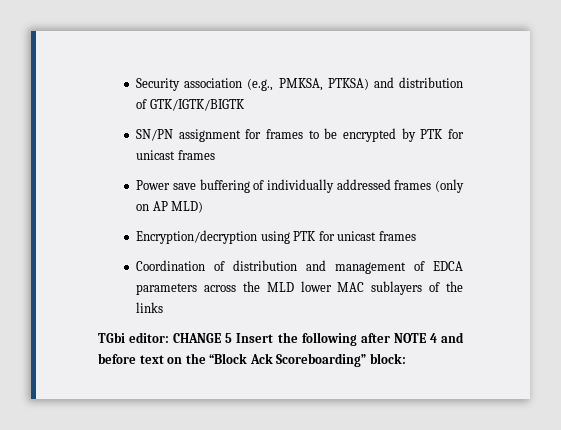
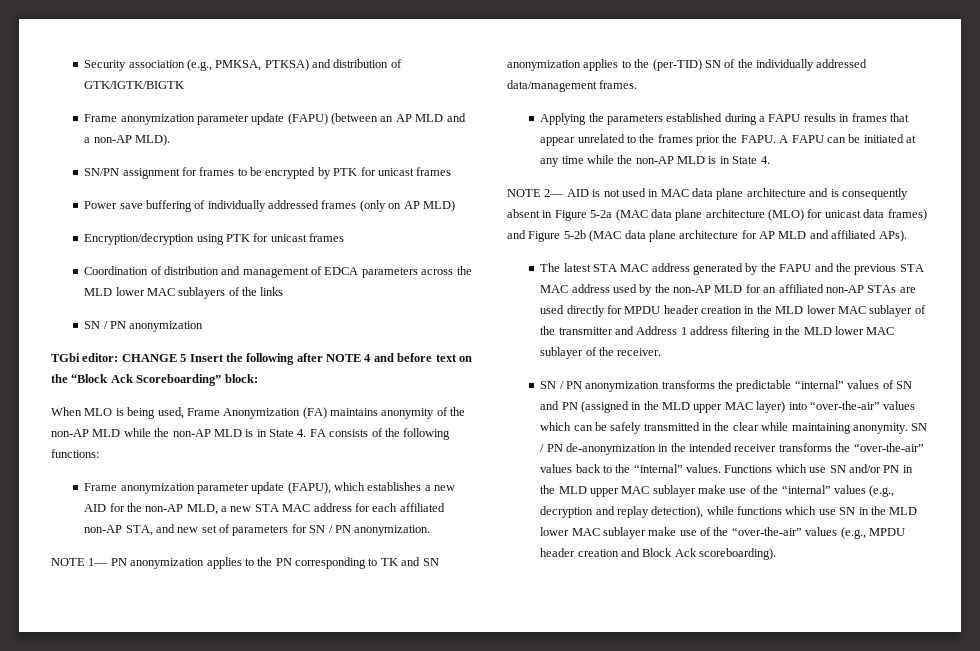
+ Frame anonymization parameter update (FAPU) (between an AP MLD and a non-AP MLD).
  Coordination of distribution and management of EDCA parameters across the MLD lower MAC sublayers of the links
+ SN / PN anonymization
+ When MLO is being used, Frame Anonymization (FA) maintains anonymity of the non-AP MLD while the non-AP MLD is in State 4. FA consists of the following functions:
+ Frame anonymization parameter update (FAPU), which establishes a new AID for the non-AP MLD, a new STA MAC address for each affiliated non-AP STA, and new set of parameters for SN / PN anonymization.
+ NOTE 1— PN anonymization applies to the PN corresponding to TK and SN anonymization applies to the (per-TID) SN of the individually addressed data/management frames.
+ Applying the parameters established during a FAPU results in frames that appear unrelated to the frames prior the FAPU. A FAPU can be initiated at any time while the non-AP MLD is in State 4.
+ NOTE 2— AID is not used in MAC data plane architecture and is consequently absent in Figure 5-2a (MAC data plane architecture (MLO) for unicast data frames) and Figure 5-2b (MAC data plane architecture for AP MLD and affiliated APs).
+ The latest STA MAC address generated by the FAPU and the previous STA MAC address used by the non-AP MLD for an affiliated non-AP STAs are used directly for MPDU header creation in the MLD lower MAC sublayer of the transmitter and Address 1 address filtering in the MLD lower MAC sublayer of the receiver.
+ SN / PN anonymization transforms the predictable “internal” values of SN and PN (assigned in the MLD upper MAC layer) into “over-the-air” values which can be safely transmitted in the clear while maintaining anonymity. SN / PN de-anonymization in the intended receiver transforms the “over-the-air” values back to the “internal” values. Functions which use SN and/or PN in the MLD upper MAC sublayer make use of the “internal” values (e.g., decryption and replay detection), while functions which use SN in the MLD lower MAC sublayer make use of the “over-the-air” values (e.g., MPDU header creation and Block Ack scoreboarding).

